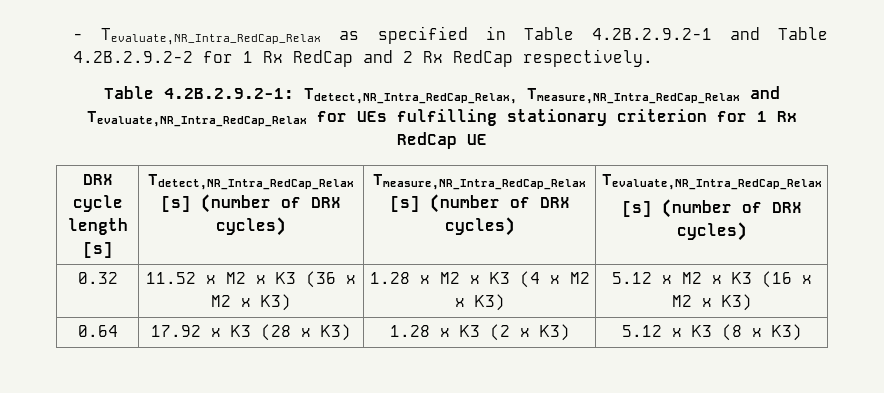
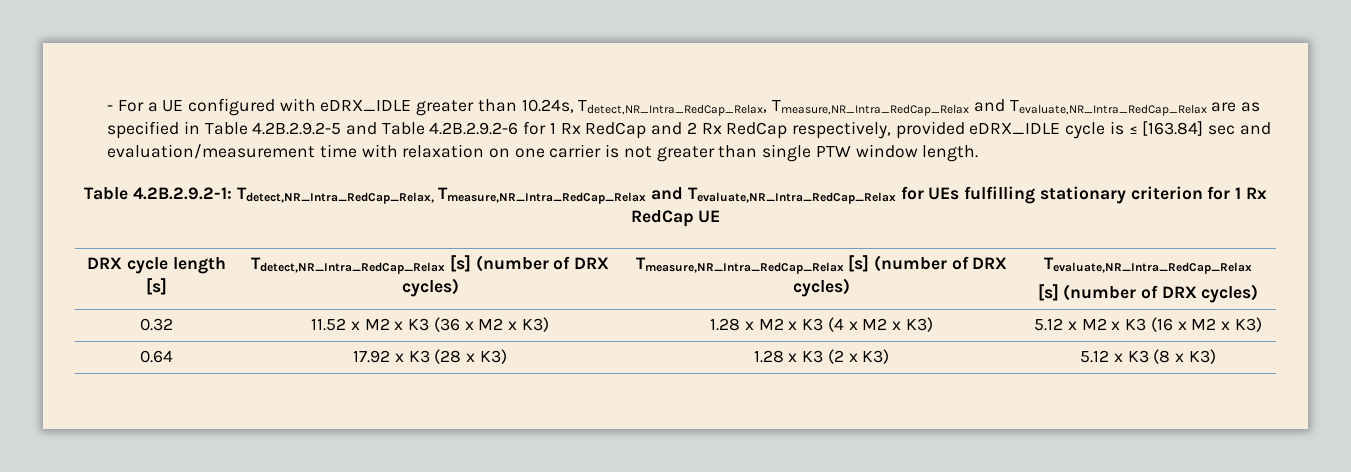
- - Tevaluate,NR_Intra_RedCap_Relax as specified in Table 4.2B.2.9.2-1 and Table 4.2B.2.9.2-2 for 1 Rx RedCap and 2 Rx RedCap respectively.
+ - For a UE configured with eDRX_IDLE greater than 10.24s, Tdetect,NR_Intra_RedCap_Relax, Tmeasure,NR_Intra_RedCap_Relax and Tevaluate,NR_Intra_RedCap_Relax are as specified in Table 4.2B.2.9.2-5 and Table 4.2B.2.9.2-6 for 1 Rx RedCap and 2 Rx RedCap respectively, provided eDRX_IDLE cycle is ≤ [163.84] sec and evaluation/measurement time with relaxation on one carrier is not greater than single PTW window length.

